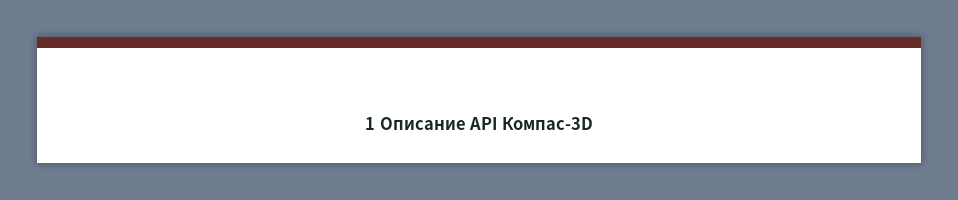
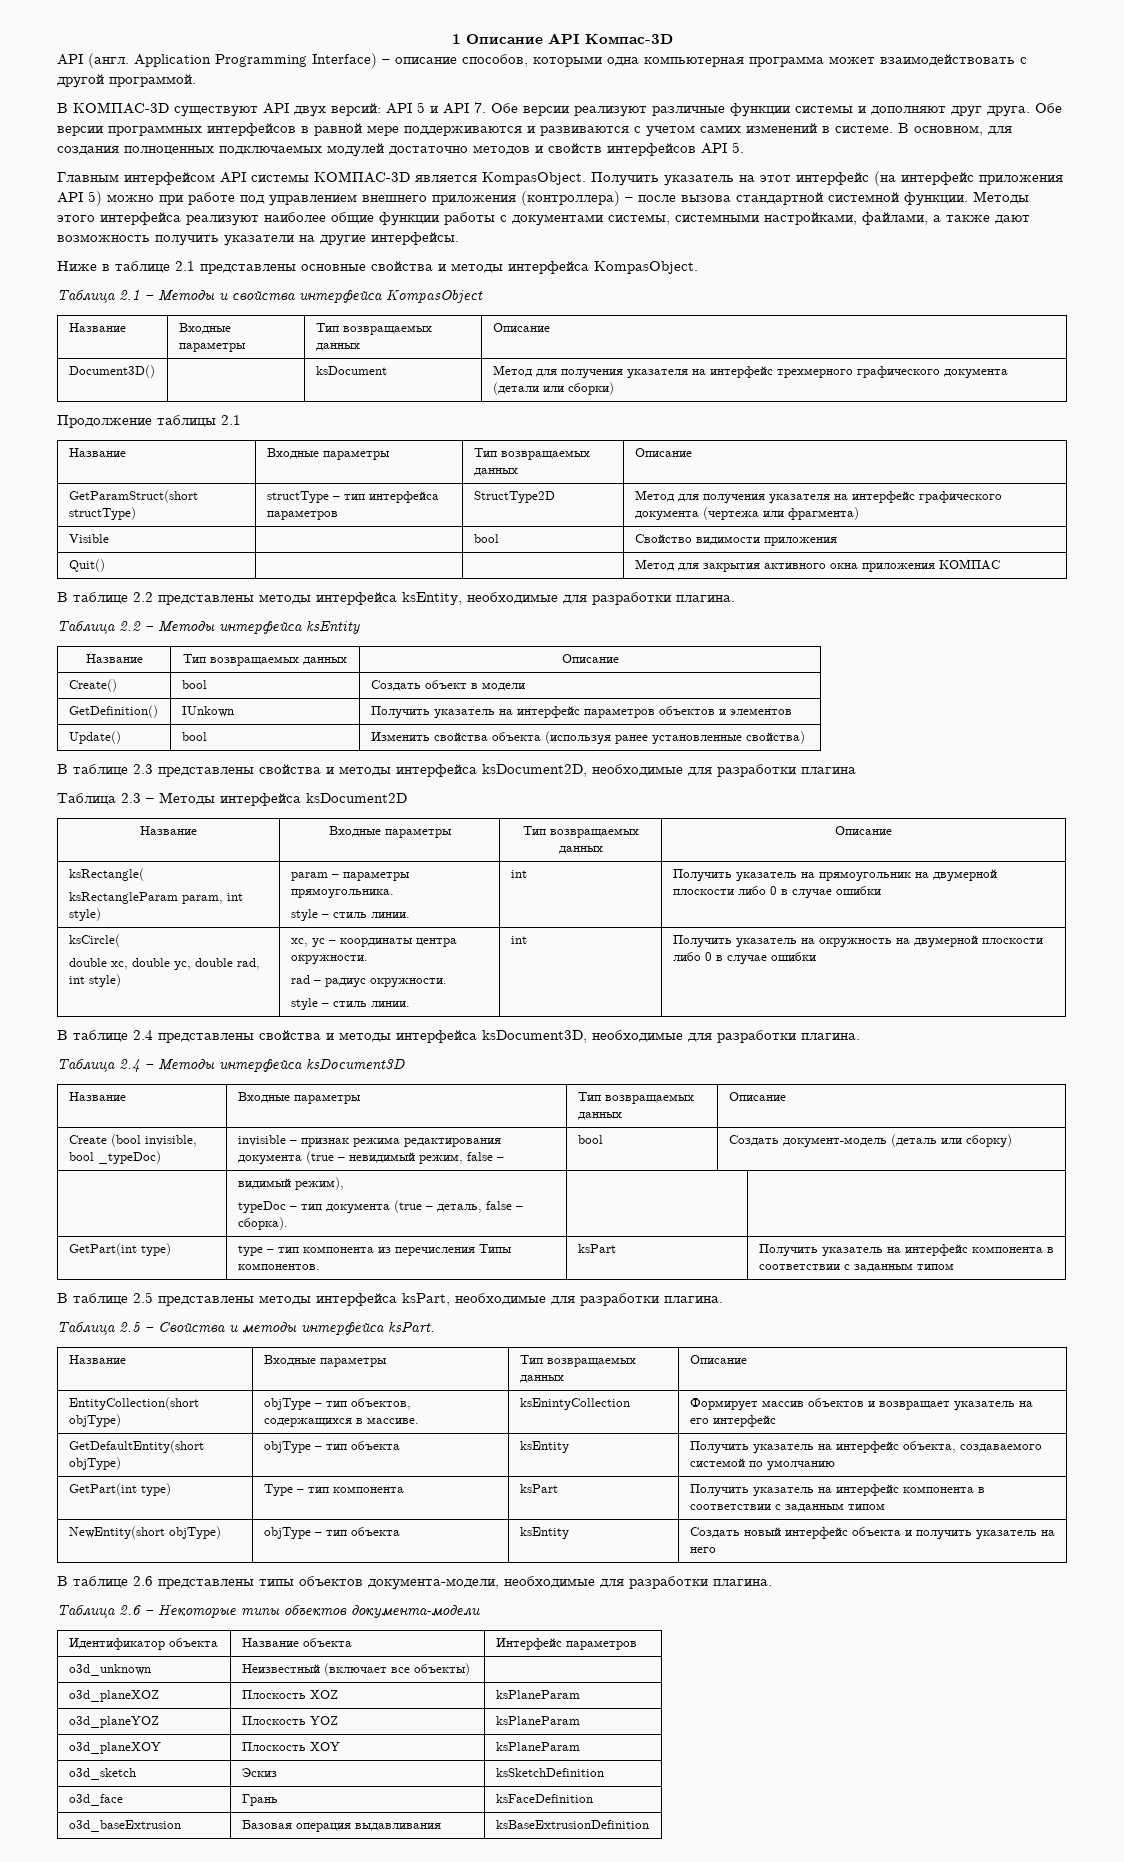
+ API (англ. Application Programming Interface) – описание способов, которыми одна компьютерная программа может взаимодействовать с другой программой.
+ В КОМПАС-3D существуют API двух версий: API 5 и API 7. Обе версии реализуют различные функции системы и дополняют друг друга. Обе версии программных интерфейсов в равной мере поддерживаются и развиваются с учетом самих изменений в системе. В основном, для создания полноценных подключаемых модулей достаточно методов и свойств интерфейсов API 5.
+ Главным интерфейсом API системы КОМПАС-3D является KompasObject. Получить указатель на этот интерфейс (на интерфейс приложения API 5) можно при работе под управлением внешнего приложения (контроллера) – после вызова стандартной системной функции. Методы этого интерфейса реализуют наиболее общие функции работы с документами системы, системными настройками, файлами, а также дают возможность получить указатели на другие интерфейсы.
+ Ниже в таблице 2.1 представлены основные свойства и методы интерфейса KompasObject.
+ Таблица 2.1 – Методы и свойства интерфейса KompasObject
+ Название | Входные параметры | Тип возвращаемых данных | Описание
+ Document3D() | | ksDocument | Метод для получения указателя на интерфейс трехмерного графического документа (детали или сборки)
+ Продолжение таблицы 2.1
+ Название | Входные параметры | Тип возвращаемых данных | Описание
+ GetParamStruct(short structType) | structType – тип интерфейса параметров | StructType2D | Метод для получения указателя на интерфейс графического документа (чертежа или фрагмента)
+ Visible | | bool | Свойство видимости приложения
+ Quit() | | | Метод для закрытия активного окна приложения КОМПАС
+ В таблице 2.2 представлены методы интерфейса ksEntity, необходимые для разработки плагина.
+ Таблица 2.2 – Методы интерфейса ksEntity
+ Название | Тип возвращаемых данных | Описание
+ Create() | bool | Создать объект в модели
+ GetDefinition() | IUnkown | Получить указатель на интерфейс параметров объектов и элементов
+ Update() | bool | Изменить свойства объекта (используя ранее установленные свойства)
+ В таблице 2.3 представлены свойства и методы интерфейса ksDocument2D, необходимые для разработки плагина
+ Таблица 2.3 – Методы интерфейса ksDocument2D
+ Название | Входные параметры | Тип возвращаемых данных | Описание
+ ksRectangle(
+ ksRectangleParam param, int style) | param – параметры прямоугольника.
+ style – стиль линии. | int | Получить указатель на прямоугольник на двумерной плоскости либо 0 в случае ошибки
+ ksCircle(
+ double xc, double yc, double rad, int style) | xc, yc – координаты центра окружности.
+ rad – радиус окружности.
+ style – стиль линии. | int | Получить указатель на окружность на двумерной плоскости либо 0 в случае ошибки
+ В таблице 2.4 представлены свойства и методы интерфейса ksDocument3D, необходимые для разработки плагина.
+ Таблица 2.4 – Методы интерфейса ksDocument3D
+ Название | Входные параметры | Тип возвращаемых данных | Описание
+ Create (bool invisible, bool _typeDoc) | invisible – признак режима редактирования документа (true – невидимый режим, false – | bool | Создать документ-модель (деталь или сборку)
+ | видимый режим),
+ typeDoc – тип документа (true – деталь, false – сборка). | |
+ GetPart(int type) | type – тип компонента из перечисления Типы компонентов. | ksPart | Получить указатель на интерфейс компонента в соответствии с заданным типом
+ В таблице 2.5 представлены методы интерфейса ksPart, необходимые для разработки плагина.
+ Таблица 2.5 – Свойства и методы интерфейса ksPart.
+ Название | Входные параметры | Тип возвращаемых данных | Описание
+ EntityCollection(short objType) | objType – тип объектов, содержащихся в массиве. | ksEnintyCollection | Формирует массив объектов и возвращает указатель на его интерфейс
+ GetDefaultEntity(short objType) | objType – тип объекта | ksEntity | Получить указатель на интерфейс объекта, создаваемого системой по умолчанию
+ GetPart(int type) | Type – тип компонента | ksPart | Получить указатель на интерфейс компонента в соответствии с заданным типом
+ NewEntity(short objType) | objType – тип объекта | ksEntity | Создать новый интерфейс объекта и получить указатель на него
+ В таблице 2.6 представлены типы объектов документа-модели, необходимые для разработки плагина.
+ Таблица 2.6 – Некоторые типы объектов документа-модели
+ Идентификатор объекта | Название объекта | Интерфейс параметров
+ o3d_unknown | Неизвестный (включает все объекты) |
+ o3d_planeXOZ | Плоскость XOZ | ksPlaneParam
+ o3d_planeYOZ | Плоскость YOZ | ksPlaneParam
+ o3d_planeXOY | Плоскость XOY | ksPlaneParam
+ o3d_sketch | Эскиз | ksSketchDefinition
+ o3d_face | Грань | ksFaceDefinition
+ o3d_baseExtrusion | Базовая операция выдавливания | ksBaseExtrusionDefinition

